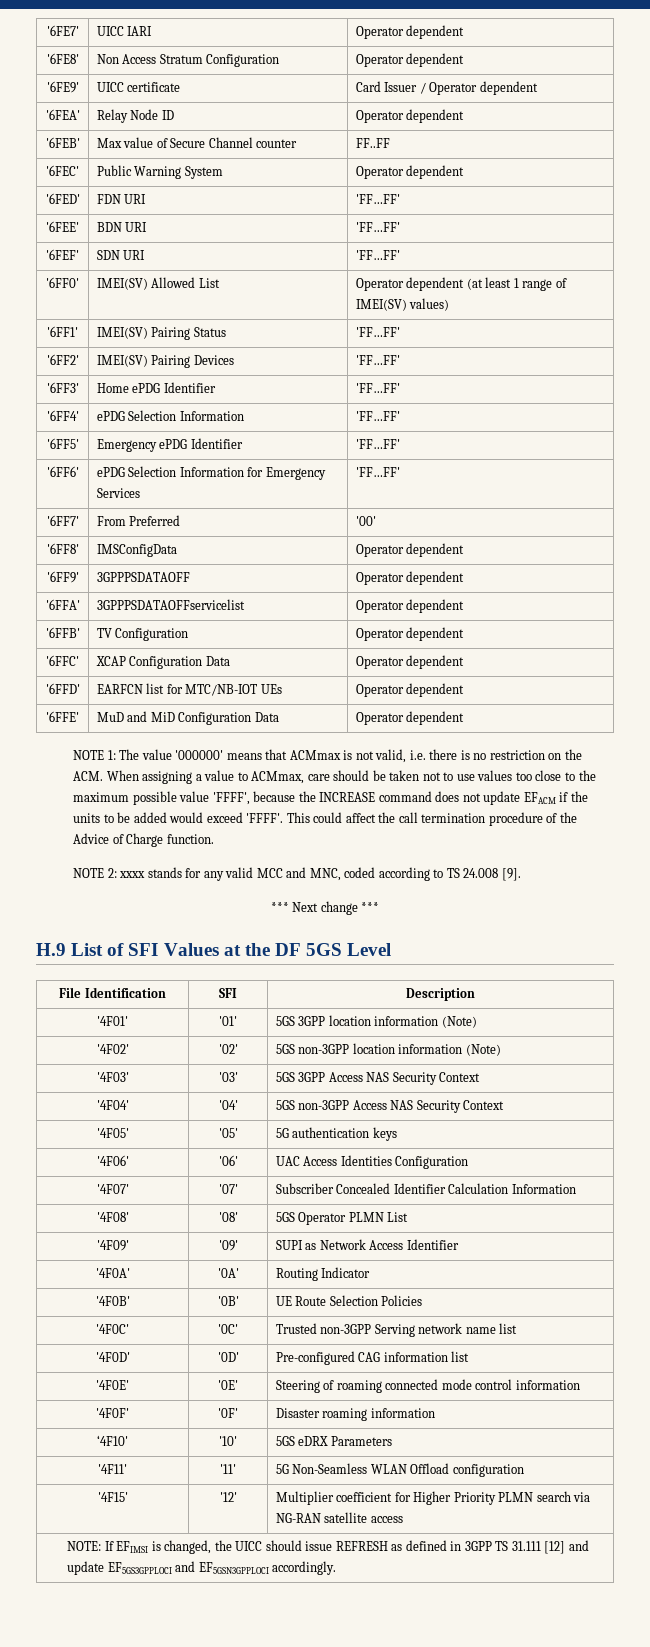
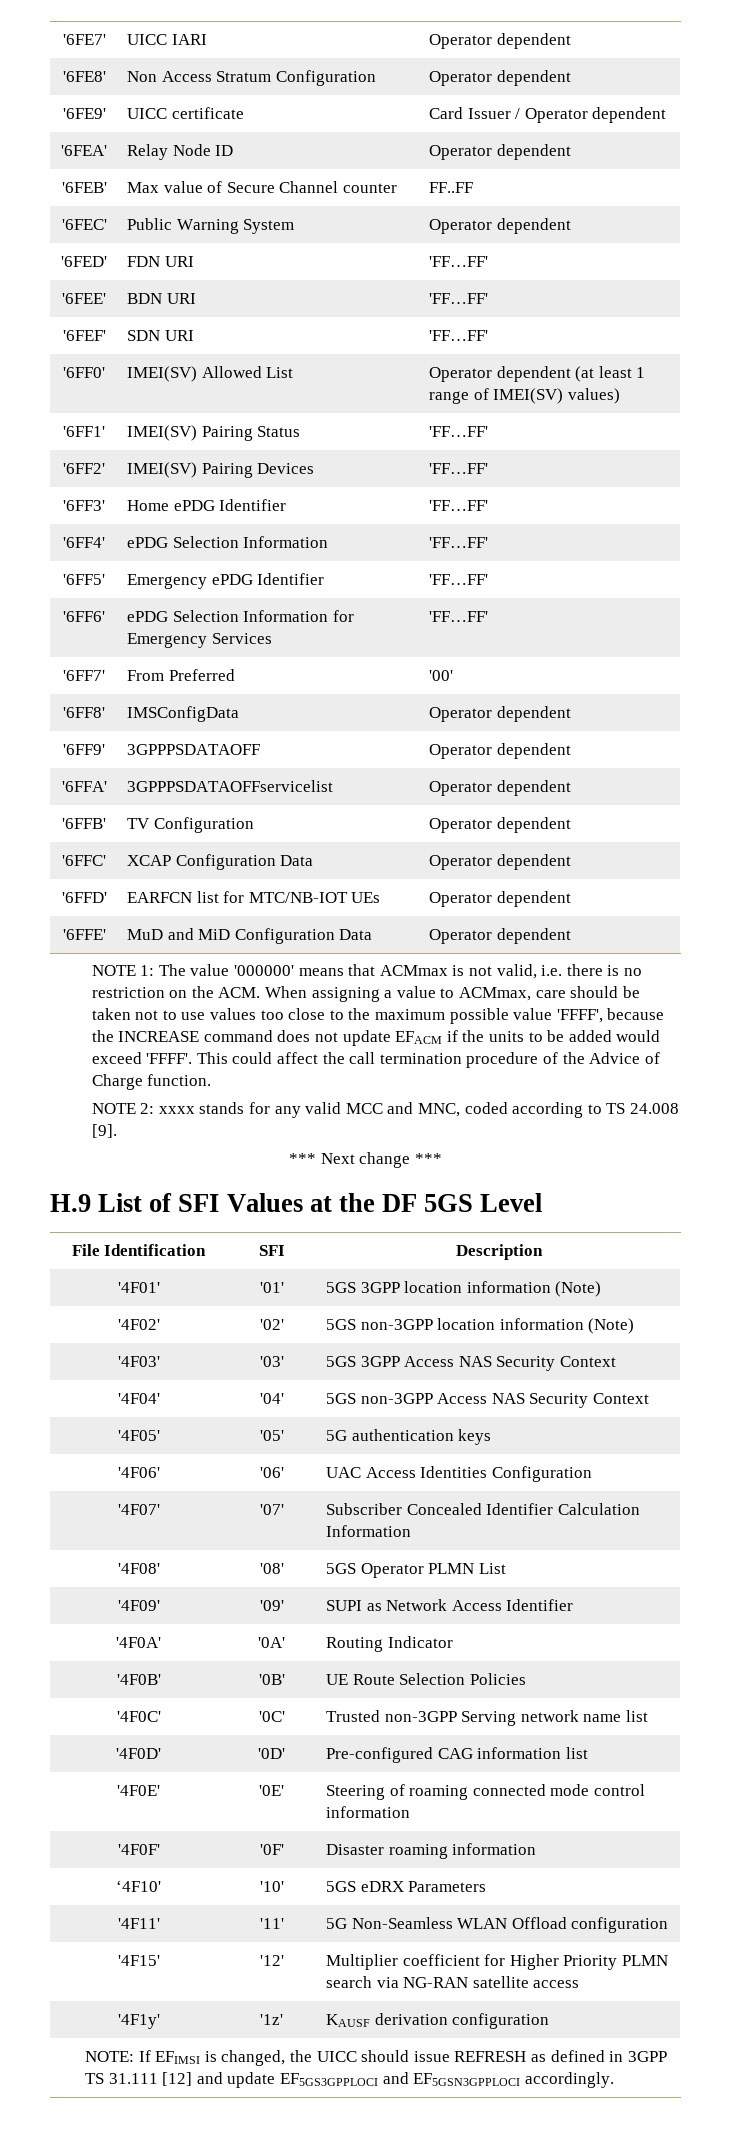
+ '4F1y' | '1z' | KAUSF derivation configuration

